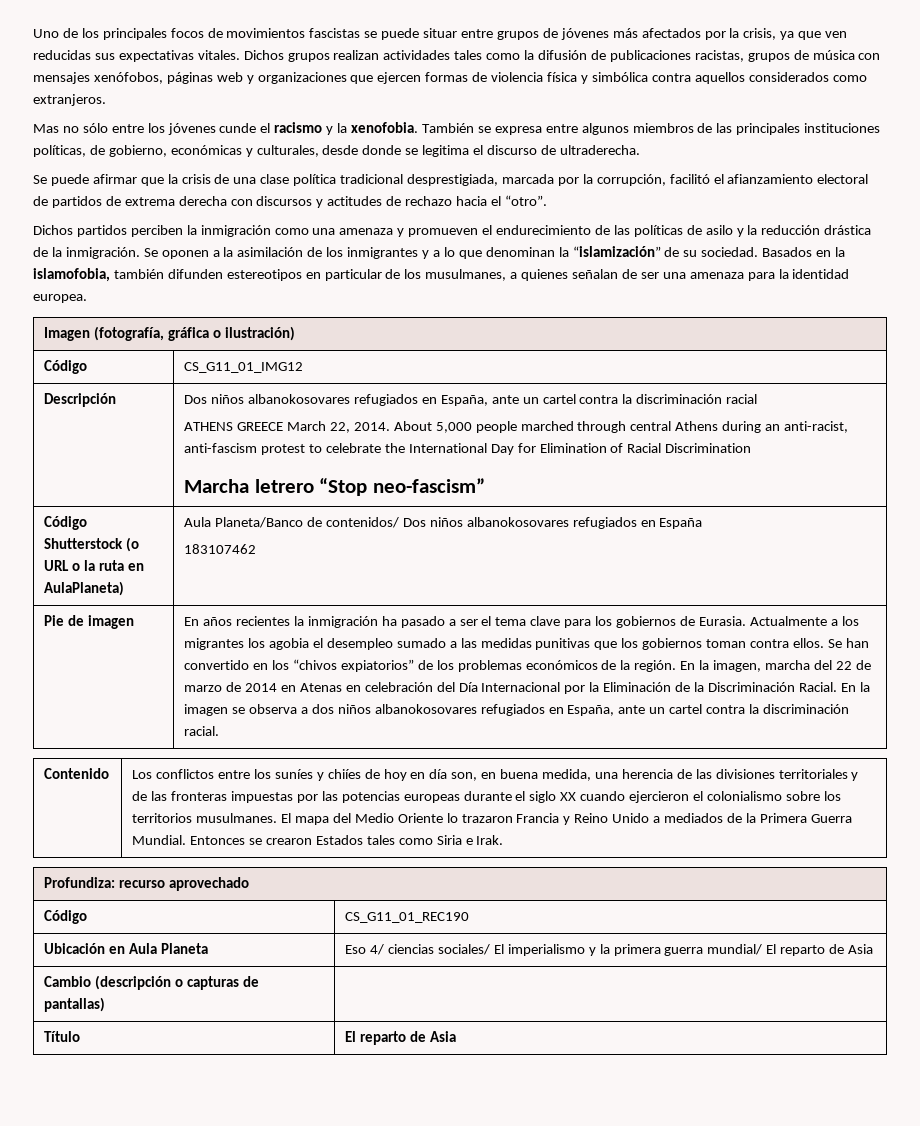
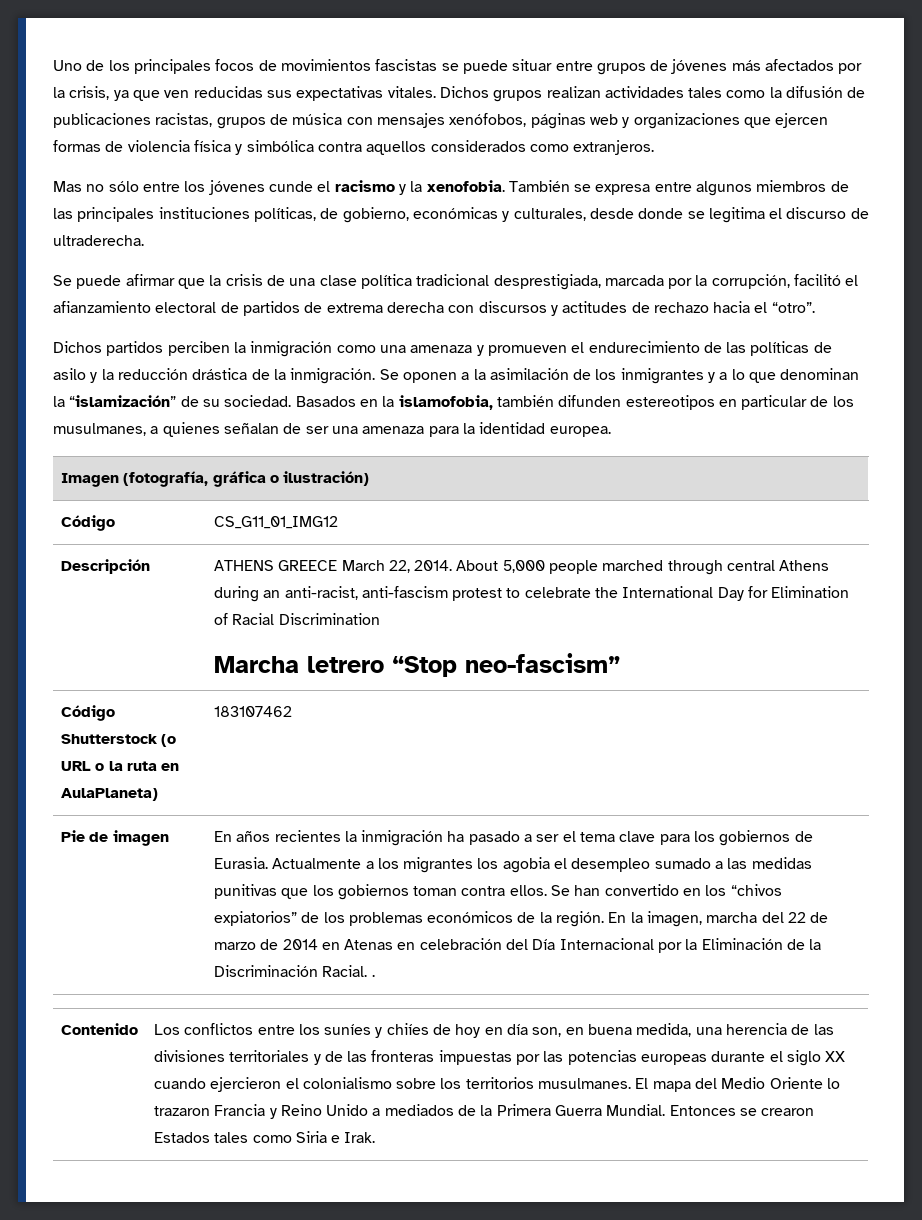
- Dos niños albanokosovares refugiados en España, ante un cartel contra la discriminación racial
- Código Shutterstock (o URL o la ruta en AulaPlaneta) | Aula Planeta/Banco de contenidos/ Dos niños albanokosovares refugiados en España
- 183107462
+ Código Shutterstock (o URL o la ruta en AulaPlaneta) | 183107462
- En la imagen, marcha del 22 de marzo de 2014 en Atenas en celebración del Día Internacional por la Eliminación de la Discriminación Racial. En la imagen se observa a dos niños albanokosovares refugiados en España, ante un cartel contra la discriminación racial.
+ En la imagen, marcha del 22 de marzo de 2014 en Atenas en celebración del Día Internacional por la Eliminación de la Discriminación Racial. .
- Profundiza: recurso aprovechado
- Código | CS_G11_01_REC190
- Ubicación en Aula Planeta | Eso 4/ ciencias sociales/ El imperialismo y la primera guerra mundial/ El reparto de Asia
- Cambio (descripción o capturas de pantallas) |
- Título | El reparto de Asia

